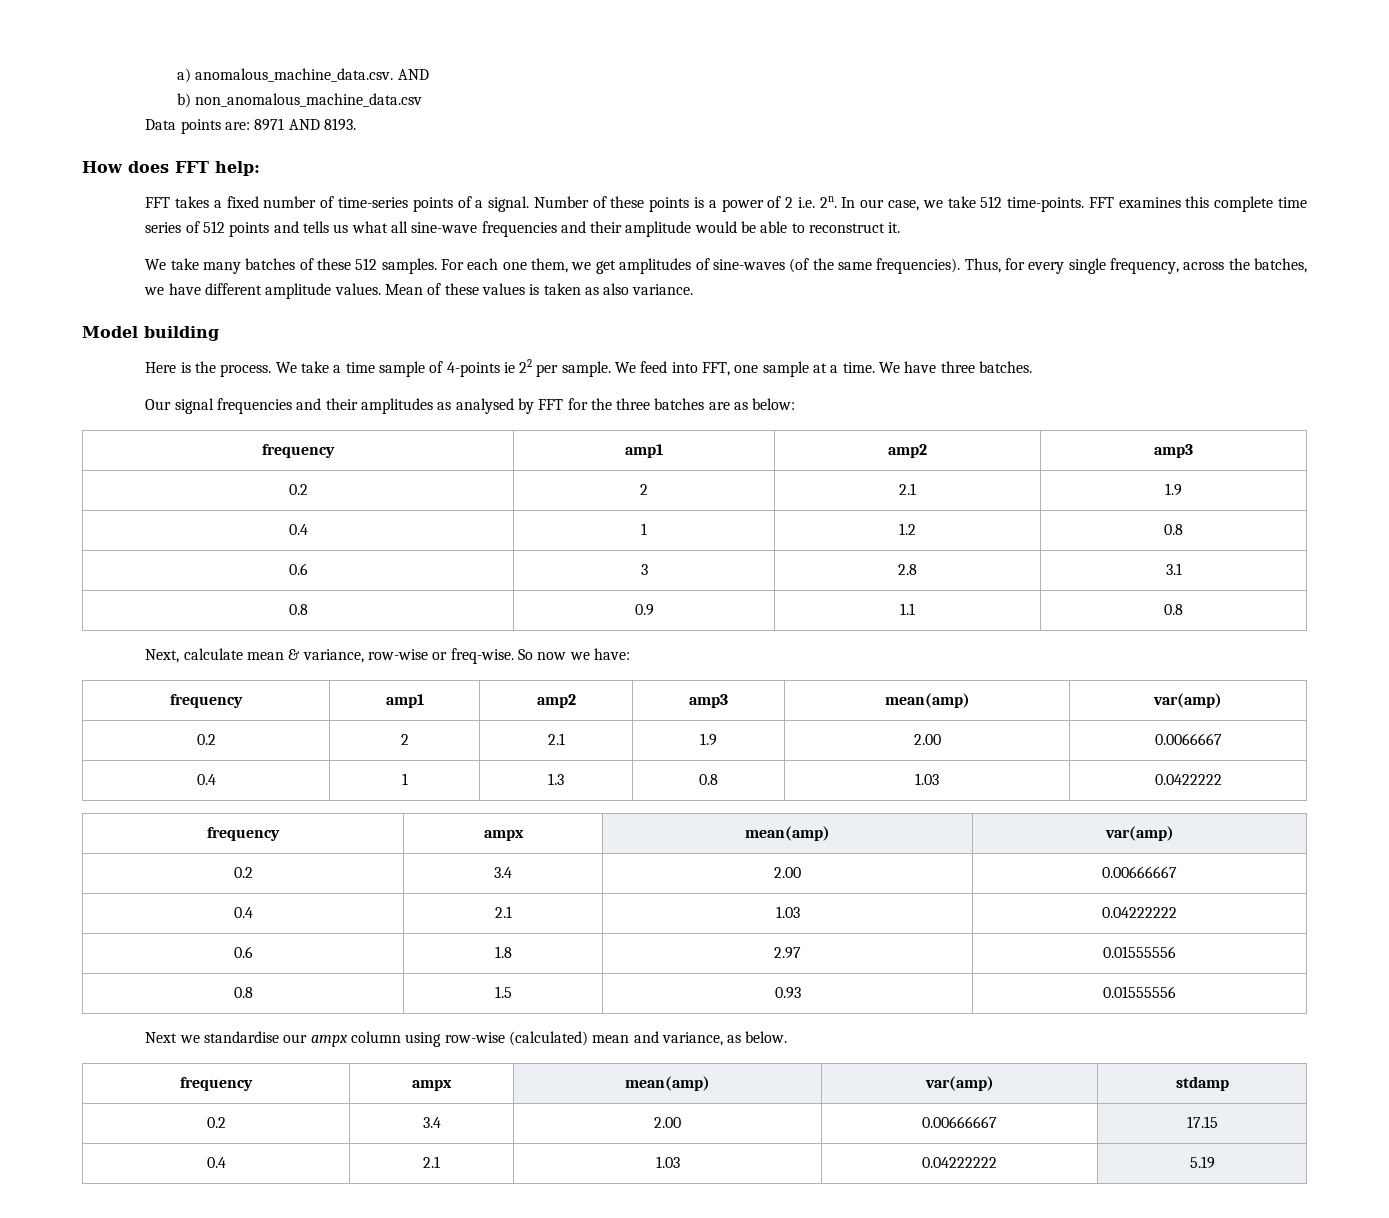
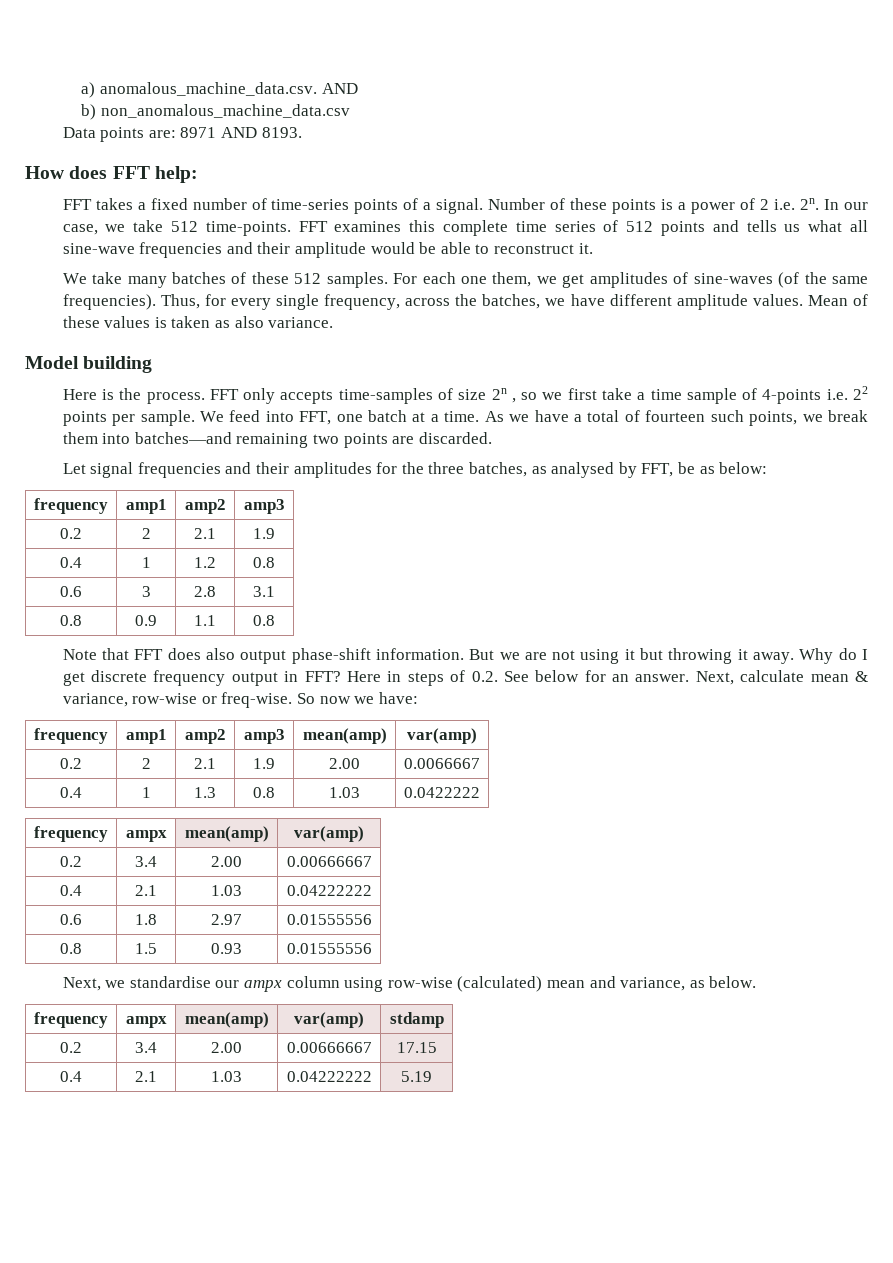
- We take a time sample of 4-points ie 22 per sample.
+ FFT only accepts time-samples of size 2n , so we first take a time sample of 4-points i.e. 22 points per sample.
- We feed into FFT, one sample at a time.
+ We feed into FFT, one batch at a time.
- We have three batches.
- Our signal frequencies and their amplitudes as analysed by FFT for the three batches are as below:
+ As we have a total of fourteen such points, we break them into batches—and remaining two points are discarded.
+ Let signal frequencies and their amplitudes for the three batches, as analysed by FFT, be as below:
+ Note that FFT does also output phase-shift information. But we are not using it but throwing it away. Why do I get discrete frequency output in FFT? Here in steps of 0.2. See below for an answer.
- Next we standardise our ampx column using row-wise (calculated) mean and variance, as below.
+ Next, we standardise our ampx column using row-wise (calculated) mean and variance, as below.

